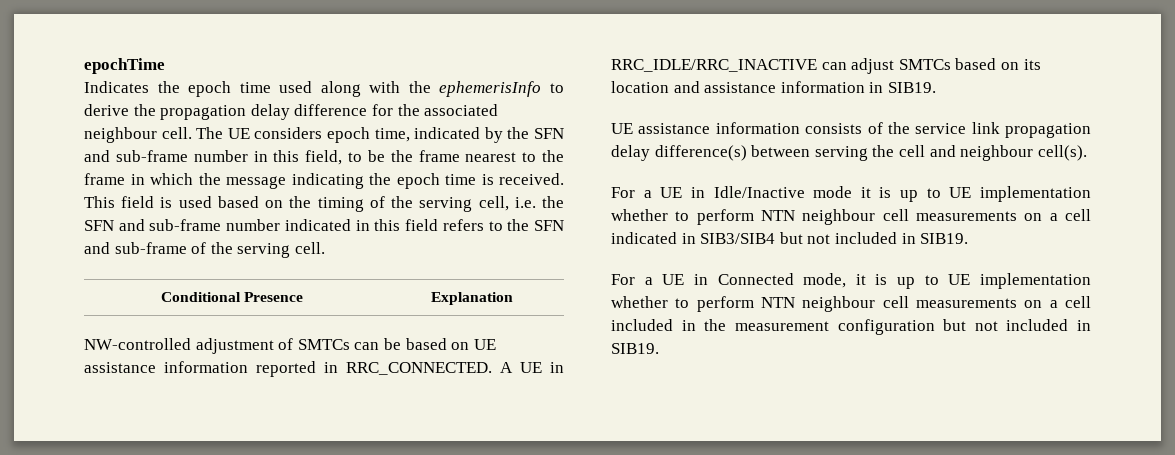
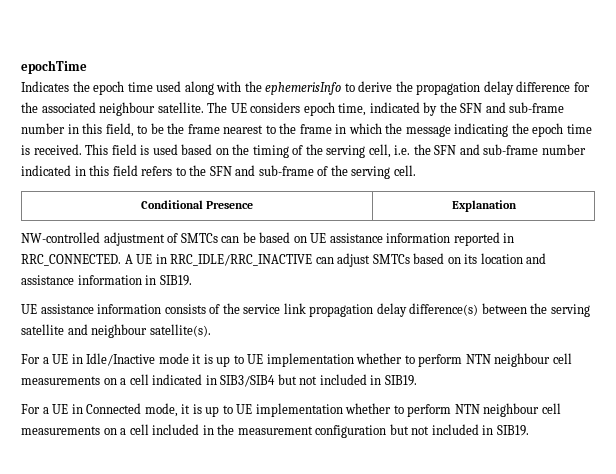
- Indicates the epoch time used along with the ephemerisInfo to derive the propagation delay difference for the associated neighbour cell.
+ Indicates the epoch time used along with the ephemerisInfo to derive the propagation delay difference for the associated neighbour satellite.
- UE assistance information consists of the service link propagation delay difference(s) between serving the cell and neighbour cell(s).
+ UE assistance information consists of the service link propagation delay difference(s) between the serving satellite and neighbour satellite(s).

